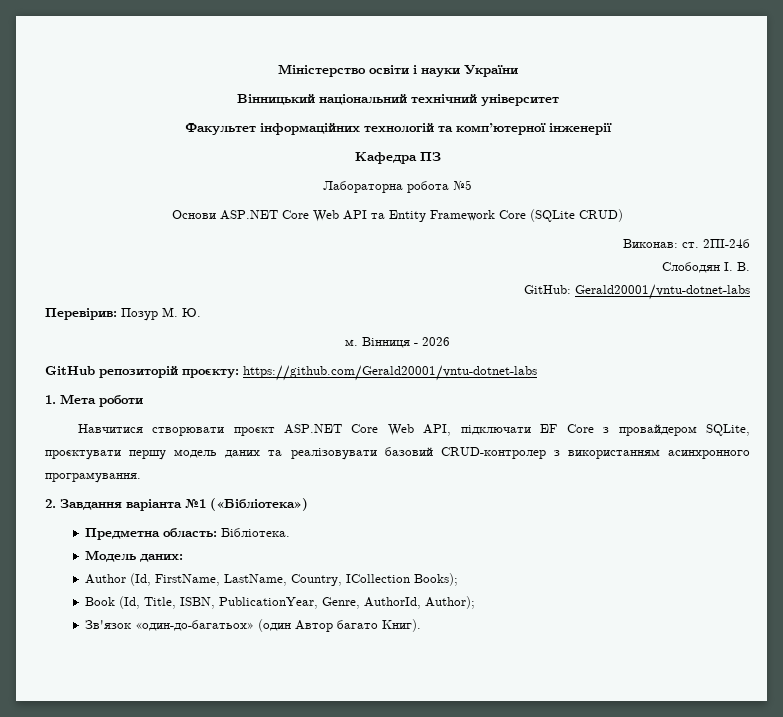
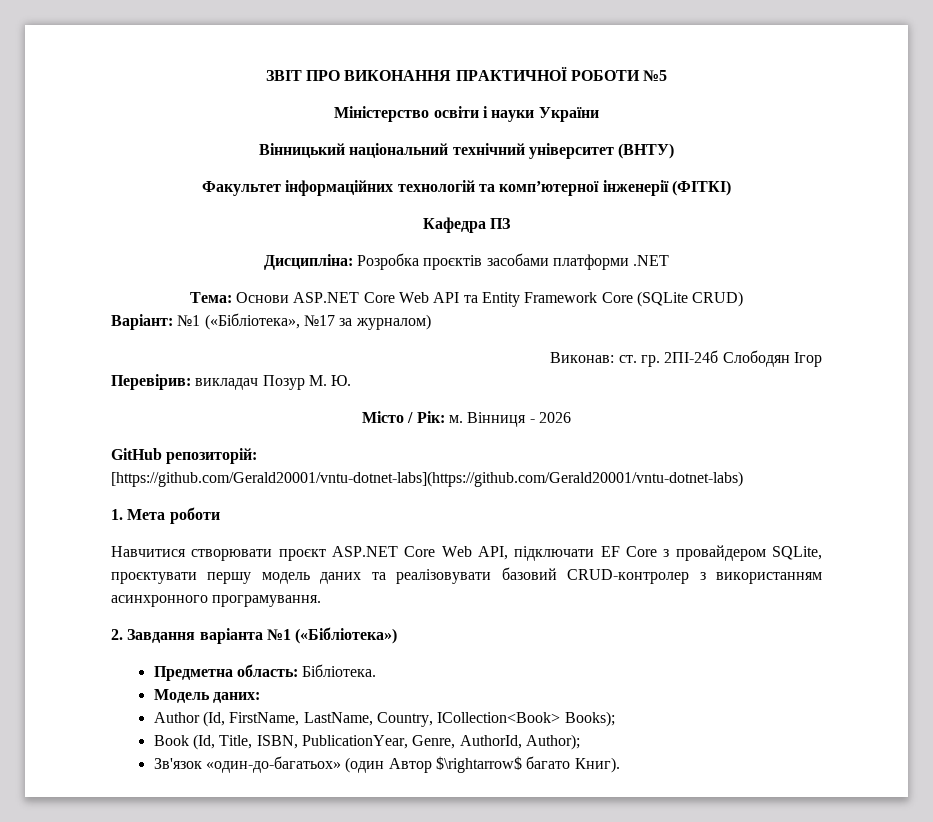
+ ЗВІТ ПРО ВИКОНАННЯ ПРАКТИЧНОЇ РОБОТИ №5
- Вінницький національний технічний університет
+ Вінницький національний технічний університет (ВНТУ)
- Факультет інформаційних технологій та комп’ютерної інженерії
+ Факультет інформаційних технологій та комп’ютерної інженерії (ФІТКІ)
- Лабораторна робота №5
- Основи ASP.NET Core Web API та Entity Framework Core (SQLite CRUD)
+ Дисципліна: Розробка проєктів засобами платформи .NET
+ Тема: Основи ASP.NET Core Web API та Entity Framework Core (SQLite CRUD)
+ Варіант: №1 («Бібліотека», №17 за журналом)
- Виконав: ст. 2ПІ-24б
- Слободян І. В.
- GitHub: Gerald20001/vntu-dotnet-labs
+ Виконав: ст. гр. 2ПІ-24б Слободян Ігор
- Перевірив: Позур М. Ю.
+ Перевірив: викладач Позур М. Ю.
- м.
+ Місто / Рік: м.
- GitHub репозиторій проєкту: https://github.com/Gerald20001/vntu-dotnet-labs
+ GitHub репозиторій: [https://github.com/Gerald20001/vntu-dotnet-labs](https://github.com/Gerald20001/vntu-dotnet-labs)
- Author (Id, FirstName, LastName, Country, ICollection Books);
+ Author (Id, FirstName, LastName, Country, ICollection<Book> Books);
- Зв'язок «один-до-багатьох» (один Автор багато Книг).
+ Зв'язок «один-до-багатьох» (один Автор $\rightarrow$ багато Книг).

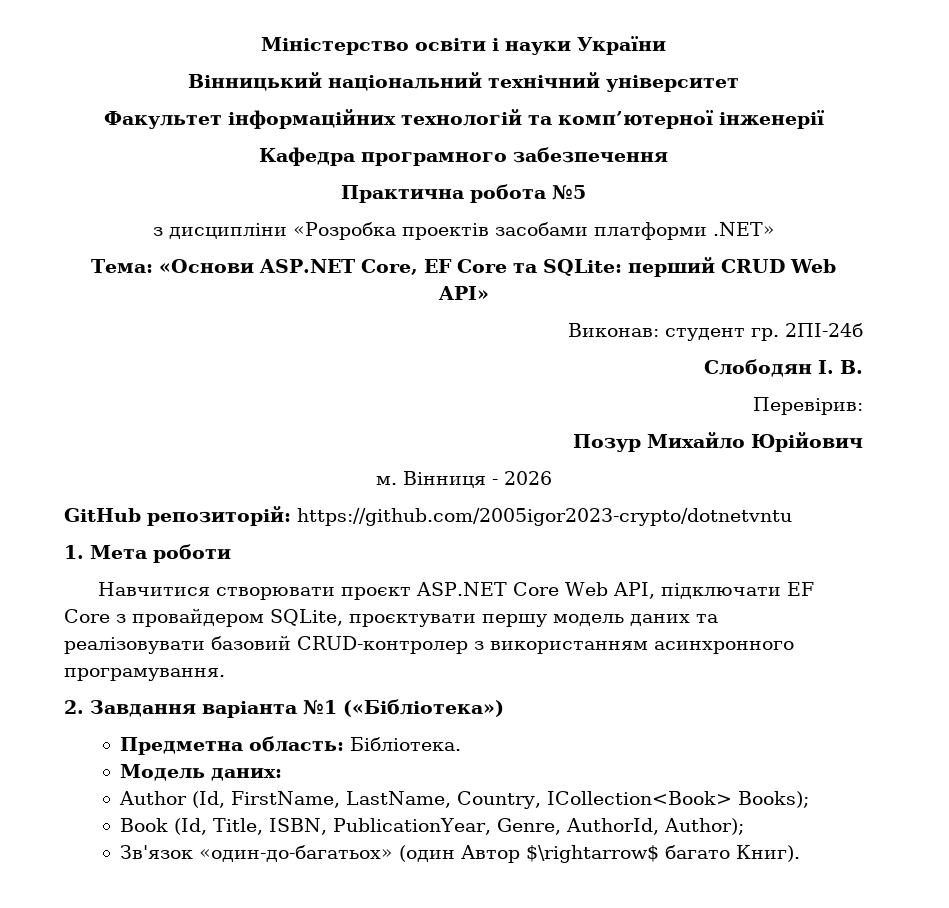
- ЗВІТ ПРО ВИКОНАННЯ ПРАКТИЧНОЇ РОБОТИ №5
- Вінницький національний технічний університет (ВНТУ)
+ Вінницький національний технічний університет
- Факультет інформаційних технологій та комп’ютерної інженерії (ФІТКІ)
+ Факультет інформаційних технологій та комп’ютерної інженерії
- Кафедра ПЗ
- Дисципліна: Розробка проєктів засобами платформи .NET
+ Кафедра програмного забезпечення
+ Практична робота №5
+ з дисципліни «Розробка проектів засобами платформи .NET»
- Тема: Основи ASP.NET Core Web API та Entity Framework Core (SQLite CRUD)
- Варіант: №1 («Бібліотека», №17 за журналом)
+ Тема: «Основи ASP.NET Core, EF Core та SQLite: перший CRUD Web API»
- Виконав: ст. гр.
+ Виконав: студент гр.
- 2ПІ-24б Слободян Ігор
- Перевірив: викладач Позур М. Ю.
- Місто / Рік: м.
+ 2ПІ-24б
+ Слободян І. В.
+ Перевірив:
+ Позур Михайло Юрійович
+ м.
- GitHub репозиторій: [https://github.com/Gerald20001/vntu-dotnet-labs](https://github.com/Gerald20001/vntu-dotnet-labs)
+ GitHub репозиторій: https://github.com/2005igor2023-crypto/dotnetvntu

